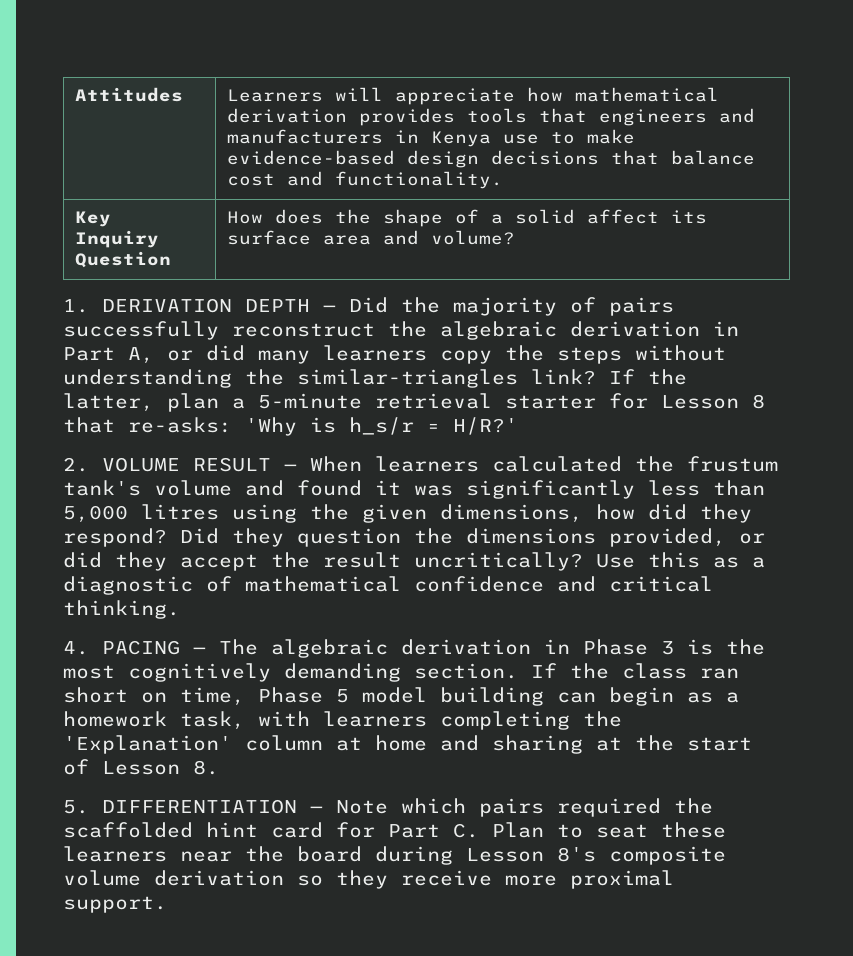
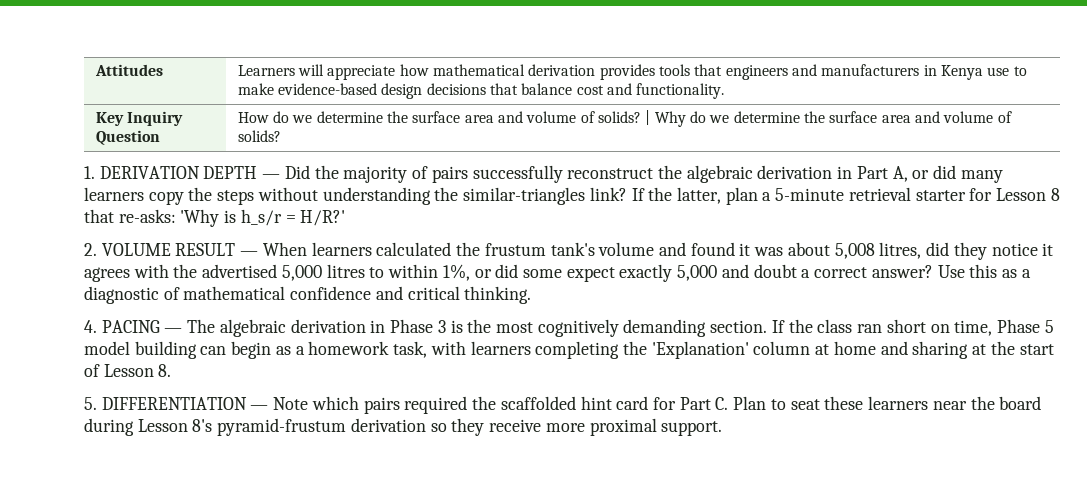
- Key Inquiry Question | How does the shape of a solid affect its surface area and volume?
+ Key Inquiry Question | How do we determine the surface area and volume of solids? | Why do we determine the surface area and volume of solids?
- 2. VOLUME RESULT — When learners calculated the frustum tank's volume and found it was significantly less than 5,000 litres using the given dimensions, how did they respond? Did they question the dimensions provided, or did they accept the result uncritically?
+ 2. VOLUME RESULT — When learners calculated the frustum tank's volume and found it was about 5,008 litres, did they notice it agrees with the advertised 5,000 litres to within 1%, or did some expect exactly 5,000 and doubt a correct answer?
- 5. DIFFERENTIATION — Note which pairs required the scaffolded hint card for Part C. Plan to seat these learners near the board during Lesson 8's composite volume derivation so they receive more proximal support.
+ 5. DIFFERENTIATION — Note which pairs required the scaffolded hint card for Part C. Plan to seat these learners near the board during Lesson 8's pyramid-frustum derivation so they receive more proximal support.

